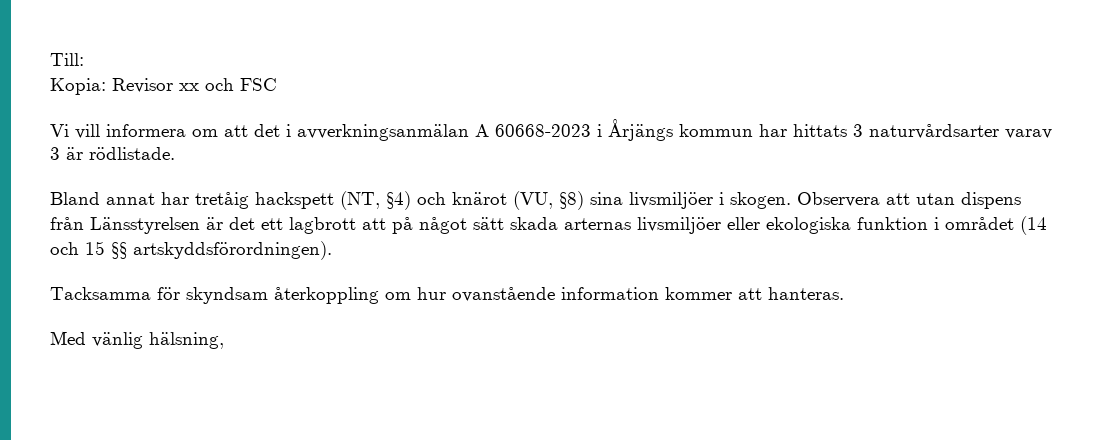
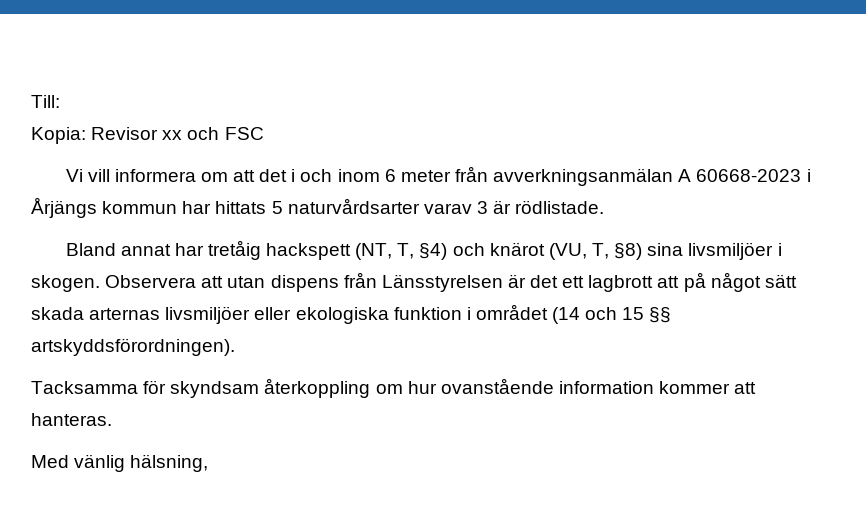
- Vi vill informera om att det i avverkningsanmälan A 60668-2023 i Årjängs kommun har hittats 3 naturvårdsarter varav 3 är rödlistade.
+ Vi vill informera om att det i och inom 6 meter från avverkningsanmälan A 60668-2023 i Årjängs kommun har hittats 5 naturvårdsarter varav 3 är rödlistade.
- Bland annat har tretåig hackspett (NT, §4) och knärot (VU, §8) sina livsmiljöer i skogen.
+ Bland annat har tretåig hackspett (NT, T, §4) och knärot (VU, T, §8) sina livsmiljöer i skogen.

